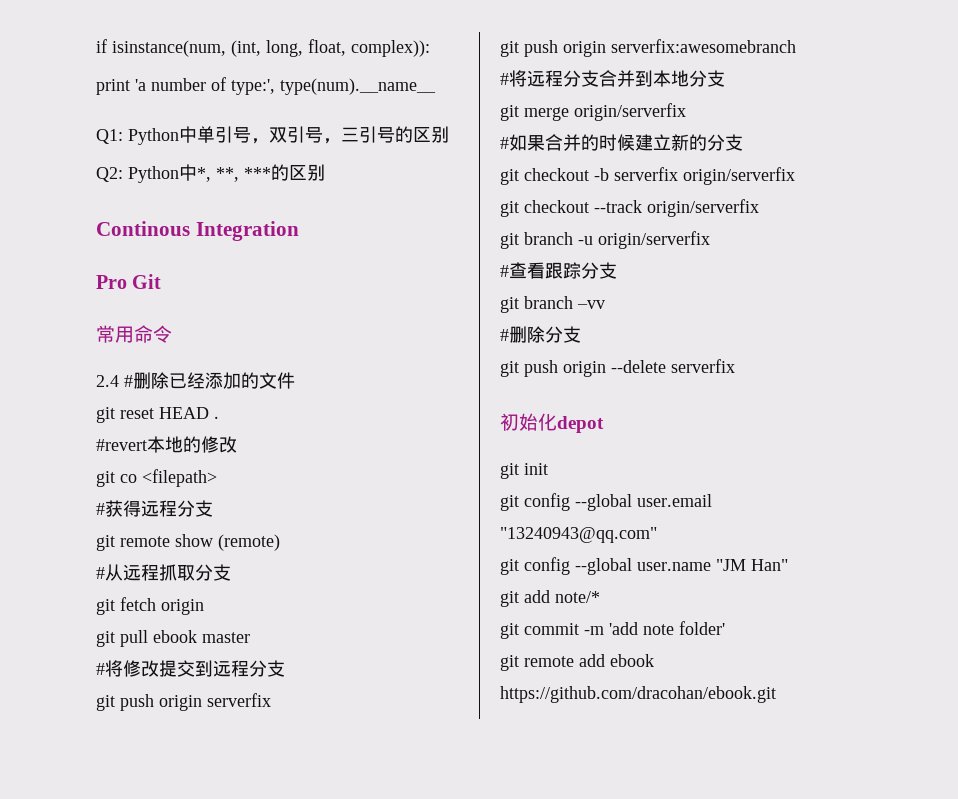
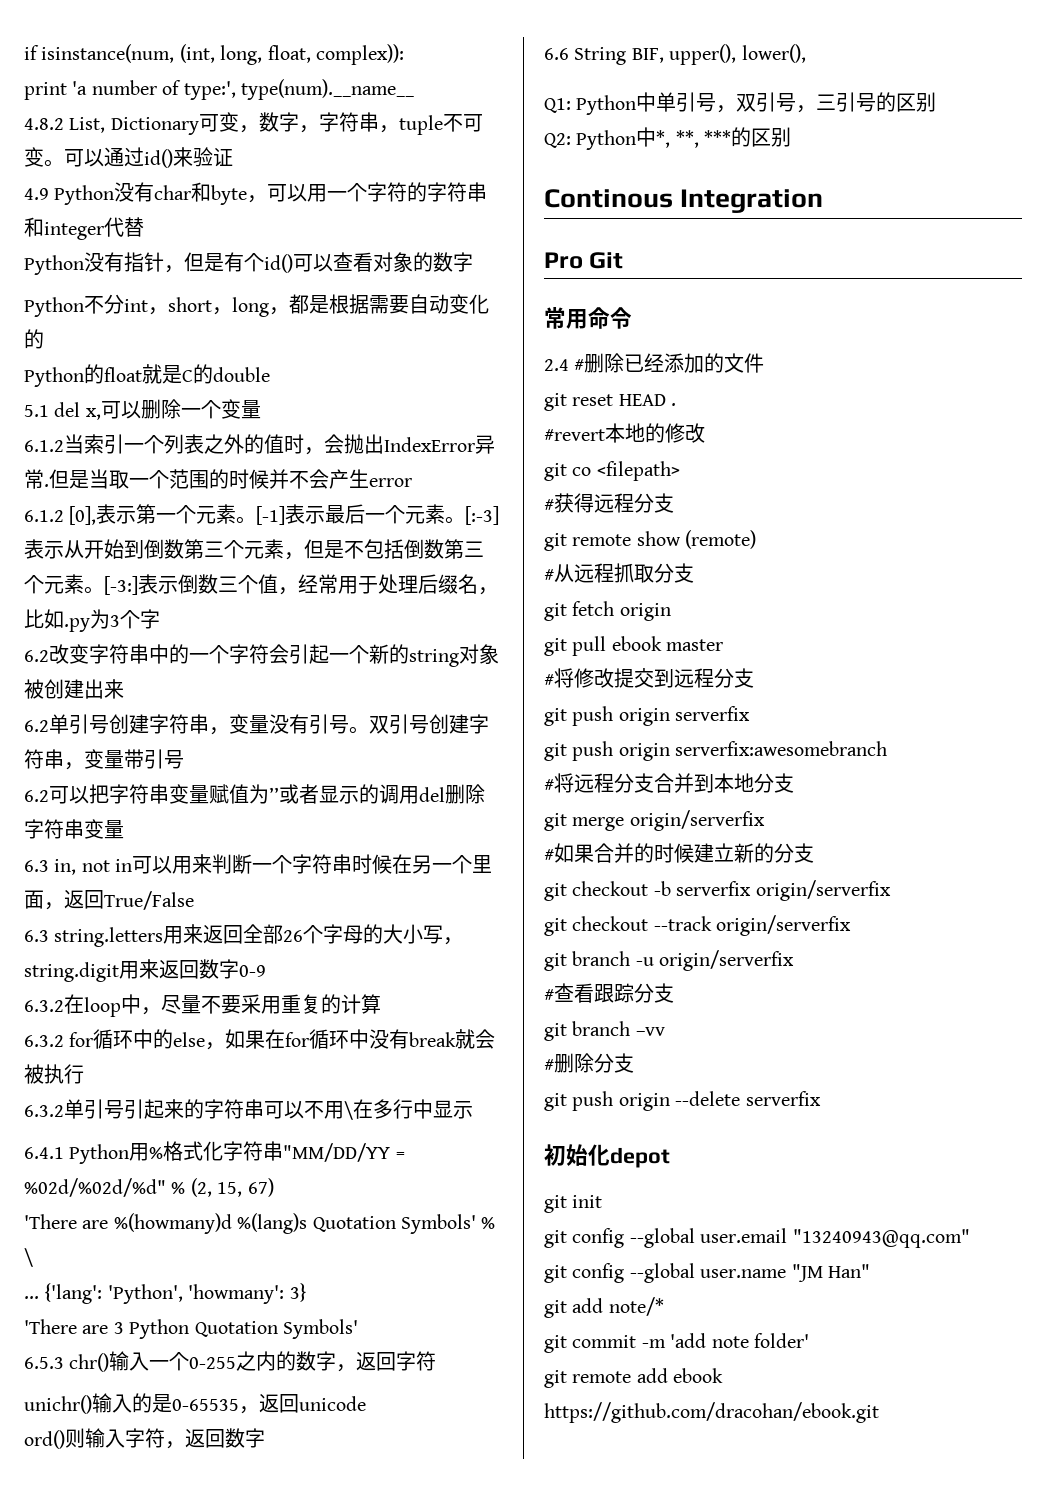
+ 4.8.2 List, Dictionary可变，数字，字符串，tuple不可变。可以通过id()来验证
+ 4.9 Python没有char和byte，可以用一个字符的字符串和integer代替
+ Python没有指针，但是有个id()可以查看对象的数字
+ Python不分int，short，long，都是根据需要自动变化的
+ Python的float就是C的double
+ 5.1 del x,可以删除一个变量
+ 6.1.2当索引一个列表之外的值时，会抛出IndexError异常.但是当取一个范围的时候并不会产生error
+ 6.1.2 [0],表示第一个元素。[-1]表示最后一个元素。[:-3]表示从开始到倒数第三个元素，但是不包括倒数第三个元素。[-3:]表示倒数三个值，经常用于处理后缀名，比如.py为3个字
+ 6.2改变字符串中的一个字符会引起一个新的string对象被创建出来
+ 6.2单引号创建字符串，变量没有引号。双引号创建字符串，变量带引号
+ 6.2可以把字符串变量赋值为’’或者显示的调用del删除字符串变量
+ 6.3 in, not in可以用来判断一个字符串时候在另一个里面，返回True/False
+ 6.3 string.letters用来返回全部26个字母的大小写，string.digit用来返回数字0-9
+ 6.3.2在loop中，尽量不要采用重复的计算
+ 6.3.2 for循环中的else，如果在for循环中没有break就会被执行
+ 6.3.2单引号引起来的字符串可以不用\在多行中显示
+ 6.4.1 Python用%格式化字符串"MM/DD/YY = %02d/%02d/%d" % (2, 15, 67)
+ 'There are %(howmany)d %(lang)s Quotation Symbols' % \
+ ... {'lang': 'Python', 'howmany': 3}
+ 'There are 3 Python Quotation Symbols'
+ 6.5.3 chr()输入一个0-255之内的数字，返回字符
+ unichr()输入的是0-65535，返回unicode
+ ord()则输入字符，返回数字
+ 6.6 String BIF, upper(), lower(),

